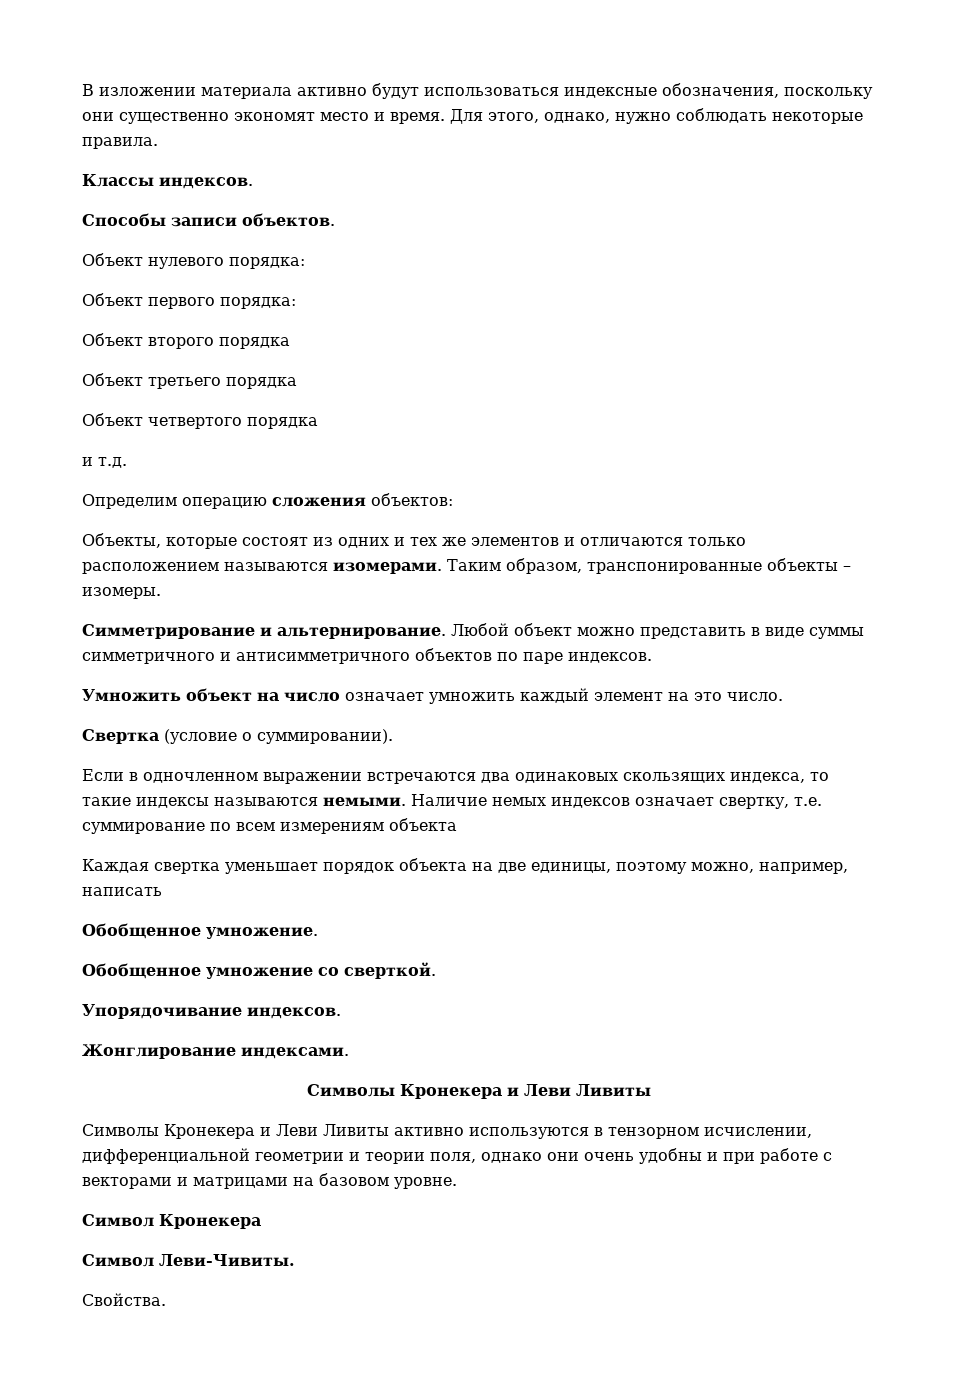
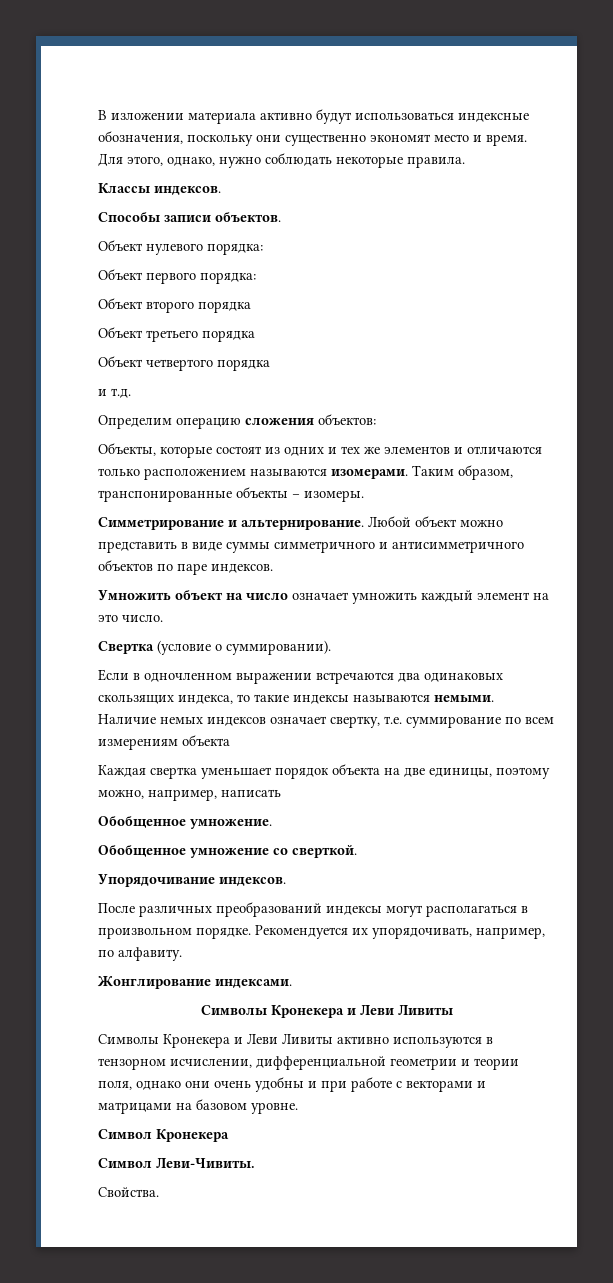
+ После различных преобразований индексы могут располагаться в произвольном порядке. Рекомендуется их упорядочивать, например, по алфавиту.

